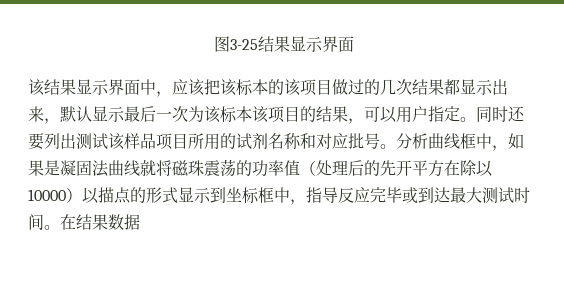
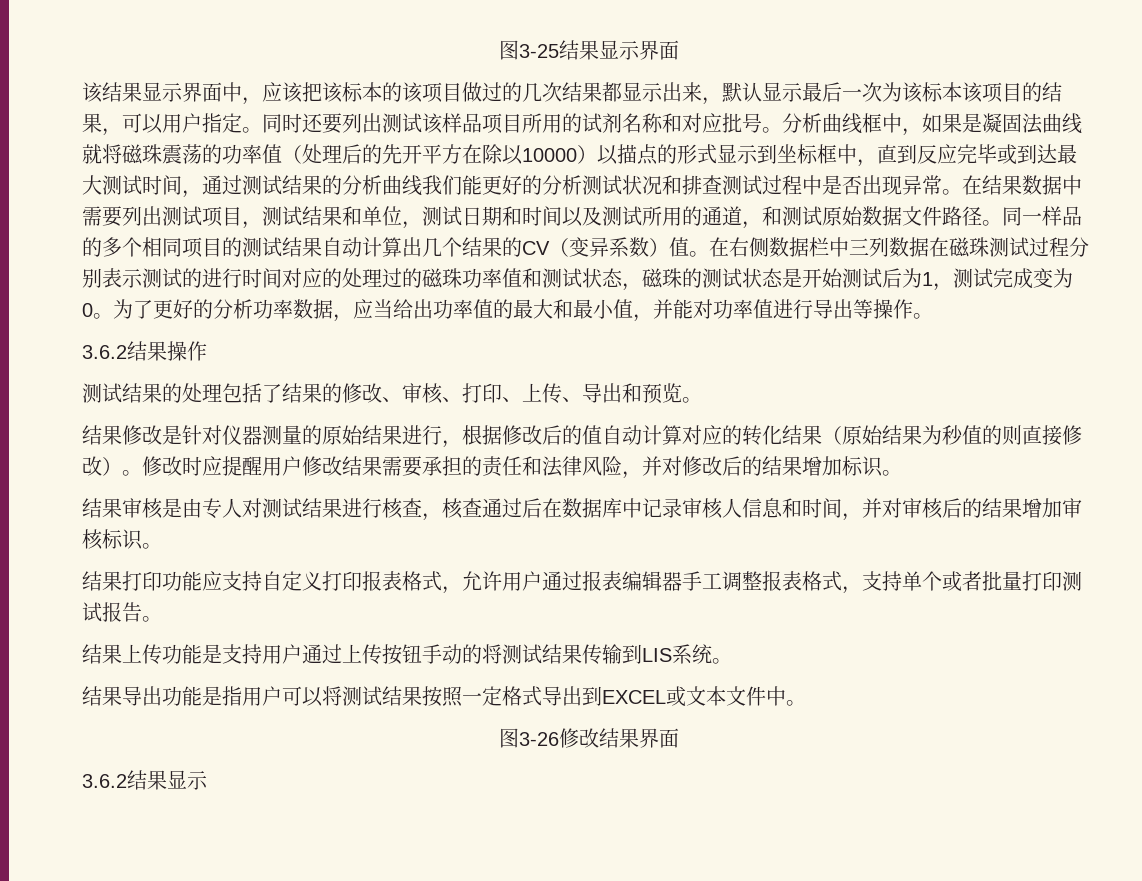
- 分析曲线框中，如果是凝固法曲线就将磁珠震荡的功率值（处理后的先开平方在除以10000）以描点的形式显示到坐标框中，指导反应完毕或到达最大测试时间。在结果数据
+ 分析曲线框中，如果是凝固法曲线就将磁珠震荡的功率值（处理后的先开平方在除以10000）以描点的形式显示到坐标框中，直到反应完毕或到达最大测试时间，通过测试结果的分析曲线我们能更好的分析测试状况和排查测试过程中是否出现异常。在结果数据中需要列出测试项目，测试结果和单位，测试日期和时间以及测试所用的通道，和测试原始数据文件路径。同一样品的多个相同项目的测试结果自动计算出几个结果的CV（变异系数）值。在右侧数据栏中三列数据在磁珠测试过程分别表示测试的进行时间对应的处理过的磁珠功率值和测试状态，磁珠的测试状态是开始测试后为1，测试完成变为0。为了更好的分析功率数据，应当给出功率值的最大和最小值，并能对功率值进行导出等操作。
+ 3.6.2结果操作
+ 测试结果的处理包括了结果的修改、审核、打印、上传、导出和预览。
+ 结果修改是针对仪器测量的原始结果进行，根据修改后的值自动计算对应的转化结果（原始结果为秒值的则直接修改）。修改时应提醒用户修改结果需要承担的责任和法律风险，并对修改后的结果增加标识。
+ 结果审核是由专人对测试结果进行核查，核查通过后在数据库中记录审核人信息和时间，并对审核后的结果增加审核标识。
+ 结果打印功能应支持自定义打印报表格式，允许用户通过报表编辑器手工调整报表格式，支持单个或者批量打印测试报告。
+ 结果上传功能是支持用户通过上传按钮手动的将测试结果传输到LIS系统。
+ 结果导出功能是指用户可以将测试结果按照一定格式导出到EXCEL或文本文件中。
+ 图3-26修改结果界面
+ 3.6.2结果显示

